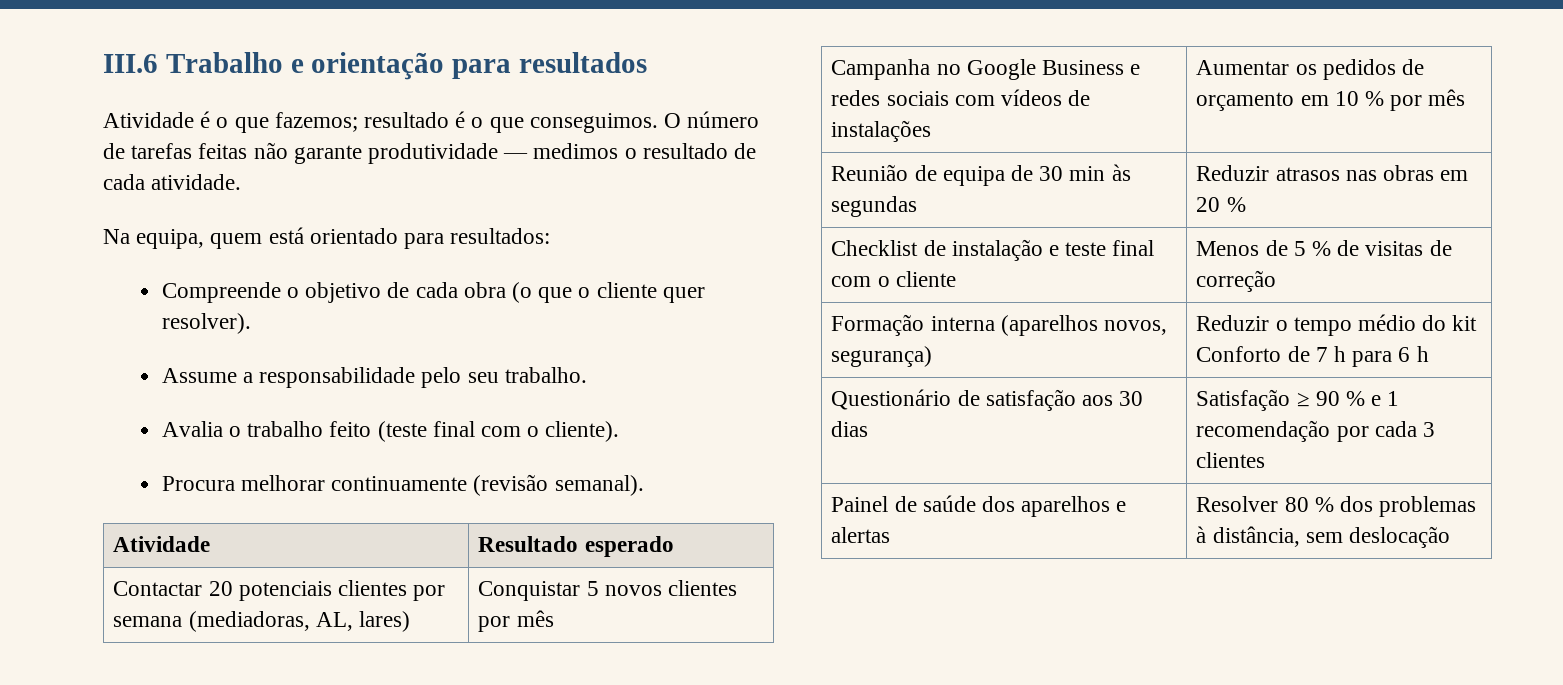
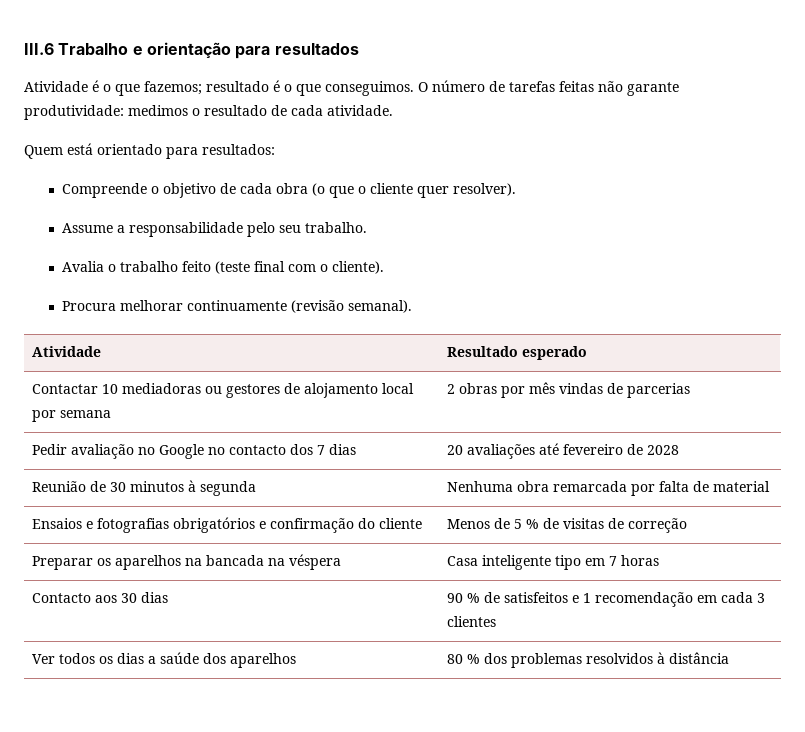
- O número de tarefas feitas não garante produtividade — medimos o resultado de cada atividade.
+ O número de tarefas feitas não garante produtividade: medimos o resultado de cada atividade.
- Na equipa, quem está orientado para resultados:
+ Quem está orientado para resultados:
- Contactar 20 potenciais clientes por semana (mediadoras, AL, lares) | Conquistar 5 novos clientes por mês
- Campanha no Google Business e redes sociais com vídeos de instalações | Aumentar os pedidos de orçamento em 10 % por mês
- Reunião de equipa de 30 min às segundas | Reduzir atrasos nas obras em 20 %
- Checklist de instalação e teste final com o cliente | Menos de 5 % de visitas de correção
+ Contactar 10 mediadoras ou gestores de alojamento local por semana | 2 obras por mês vindas de parcerias
+ Pedir avaliação no Google no contacto dos 7 dias | 20 avaliações até fevereiro de 2028
+ Reunião de 30 minutos à segunda | Nenhuma obra remarcada por falta de material
+ Ensaios e fotografias obrigatórios e confirmação do cliente | Menos de 5 % de visitas de correção
- Formação interna (aparelhos novos, segurança) | Reduzir o tempo médio do kit Conforto de 7 h para 6 h
- Questionário de satisfação aos 30 dias | Satisfação ≥ 90 % e 1 recomendação por cada 3 clientes
+ Preparar os aparelhos na bancada na véspera | Casa inteligente tipo em 7 horas
+ Contacto aos 30 dias | 90 % de satisfeitos e 1 recomendação em cada 3 clientes
- Painel de saúde dos aparelhos e alertas | Resolver 80 % dos problemas à distância, sem deslocação
+ Ver todos os dias a saúde dos aparelhos | 80 % dos problemas resolvidos à distância

